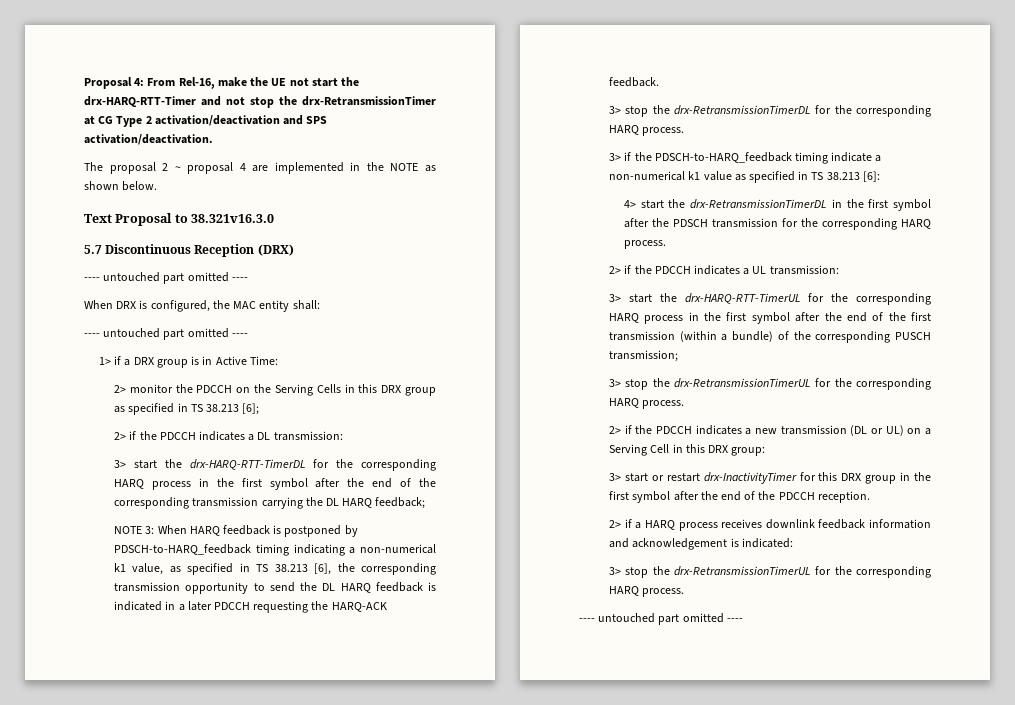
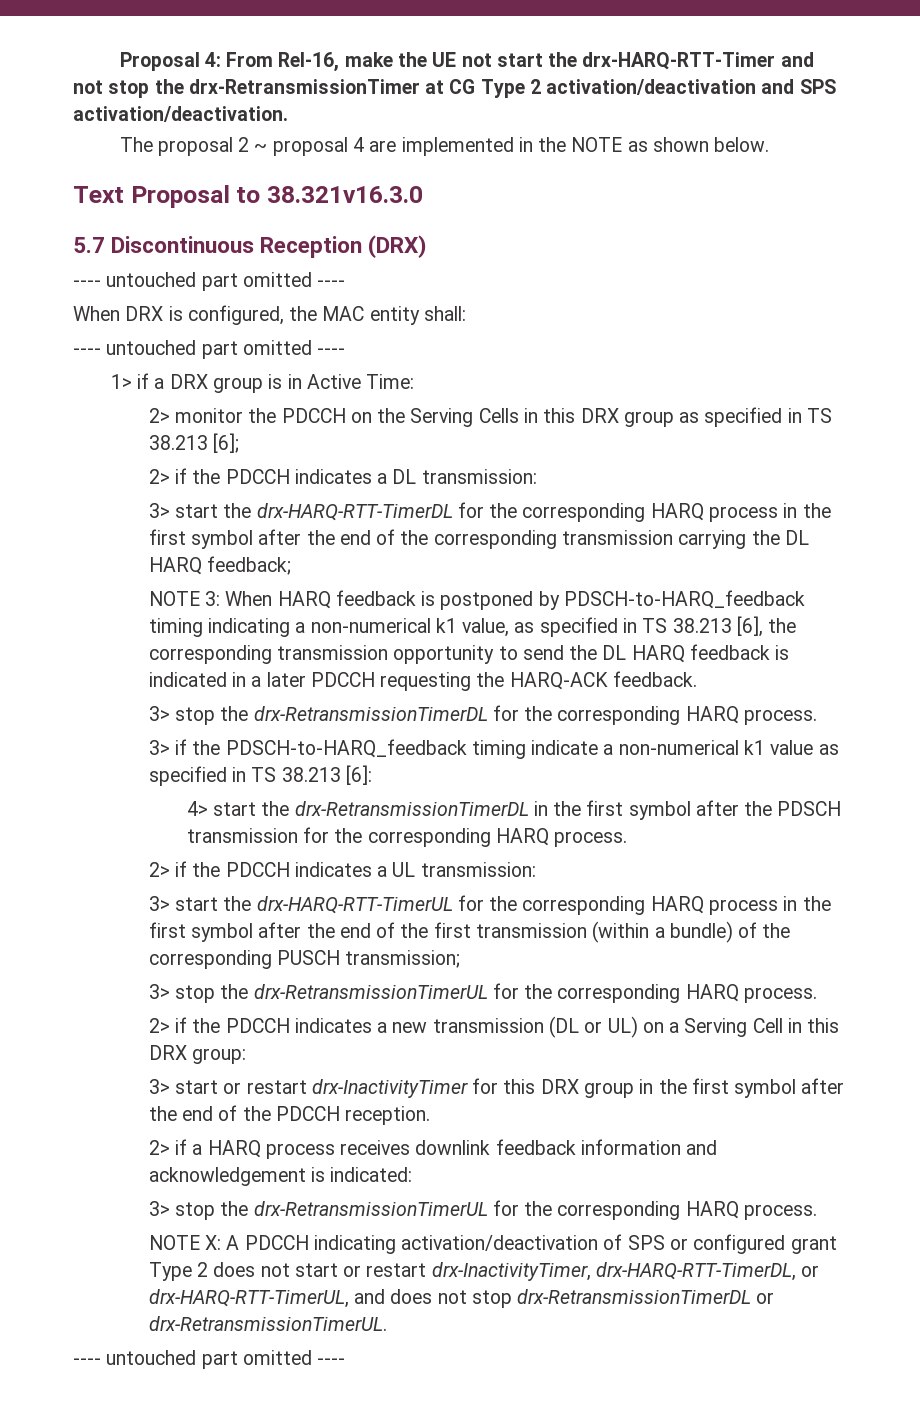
+ NOTE X: A PDCCH indicating activation/deactivation of SPS or configured grant Type 2 does not start or restart drx-InactivityTimer, drx-HARQ-RTT-TimerDL, or drx-HARQ-RTT-TimerUL, and does not stop drx-RetransmissionTimerDL or drx-RetransmissionTimerUL.

